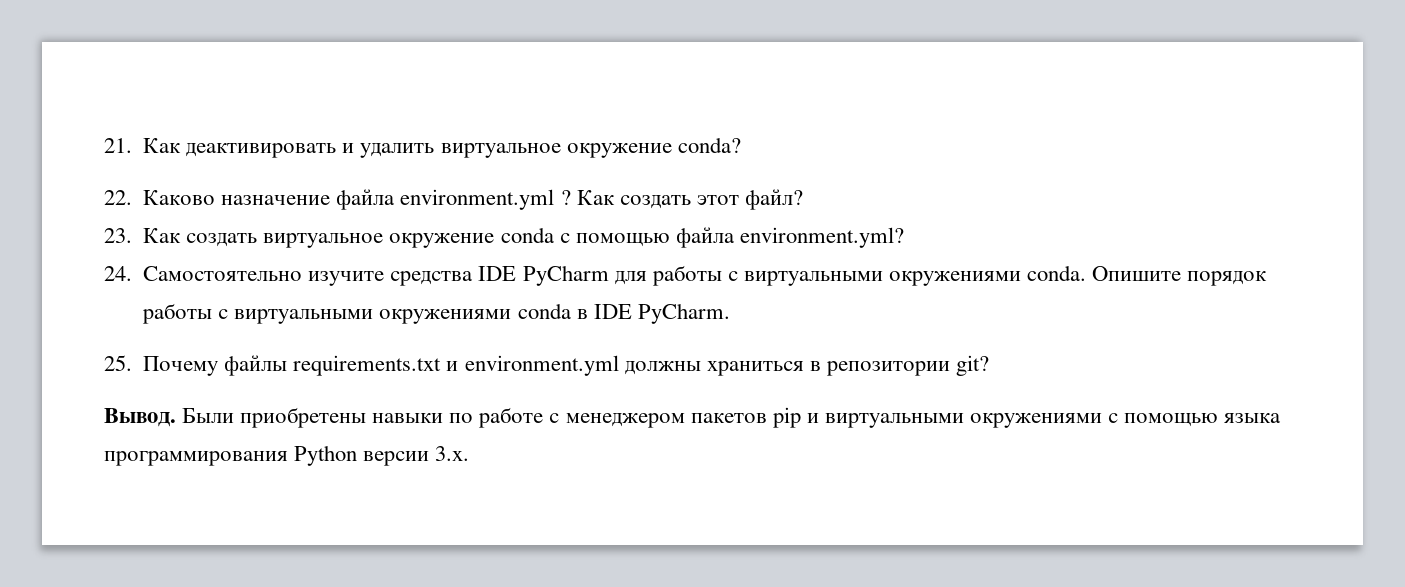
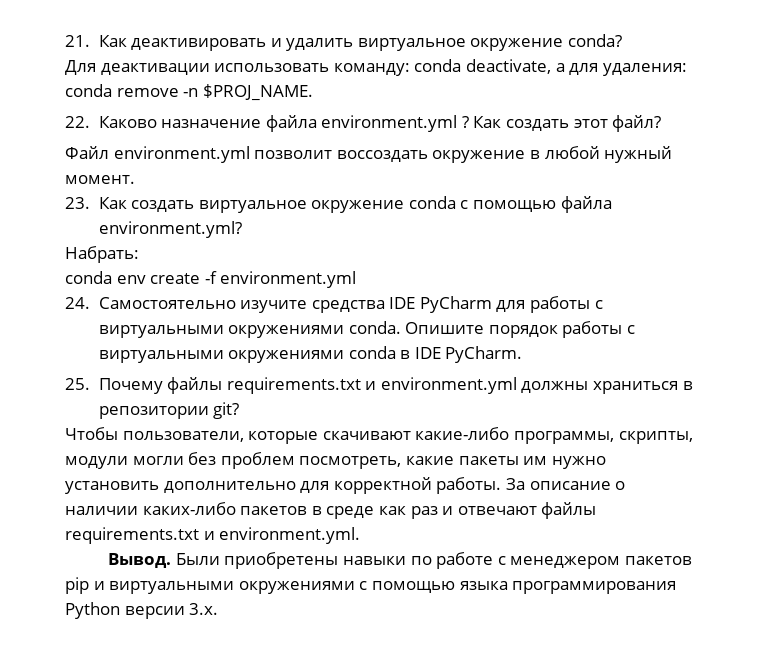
+ Для деактивации использовать команду: conda deactivate, а для удаления: conda remove -n $PROJ_NAME.
+ Файл environment.yml позволит воссоздать окружение в любой нужный момент.
+ Набрать:
+ conda env create -f environment.yml
+ Чтобы пользователи, которые скачивают какие-либо программы, скрипты, модули могли без проблем посмотреть, какие пакеты им нужно установить дополнительно для корректной работы. За описание о наличии каких-либо пакетов в среде как раз и отвечают файлы requirements.txt и environment.yml.

